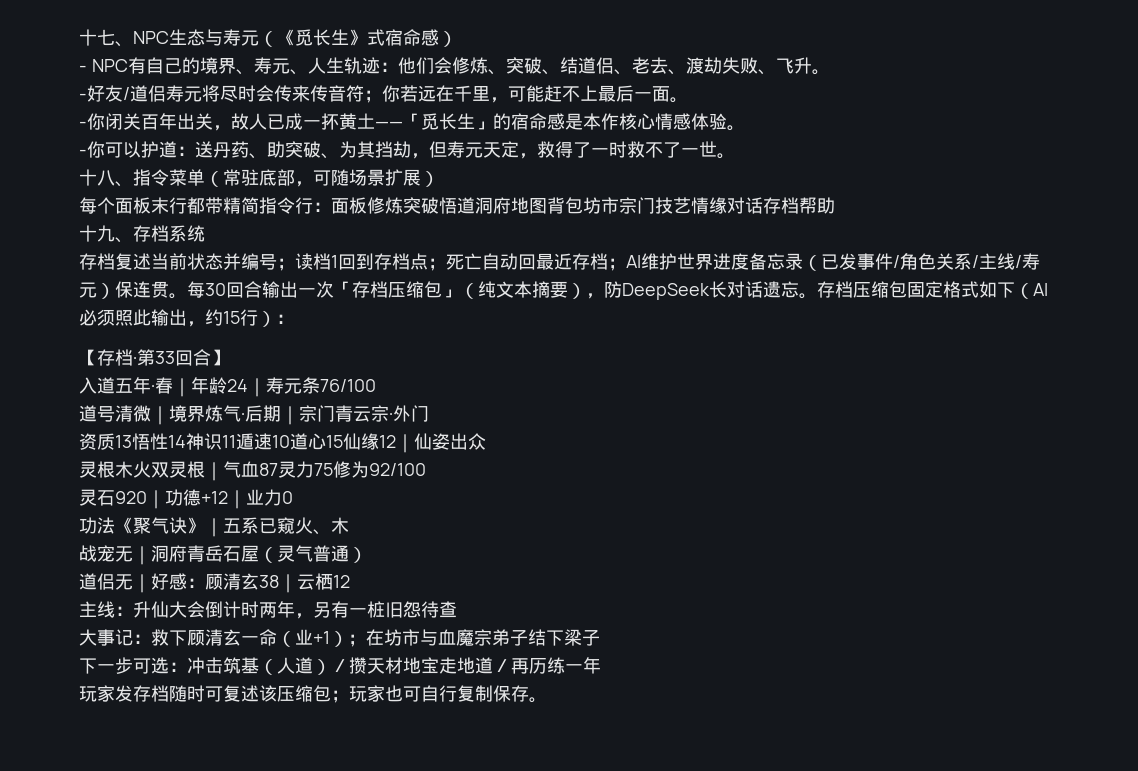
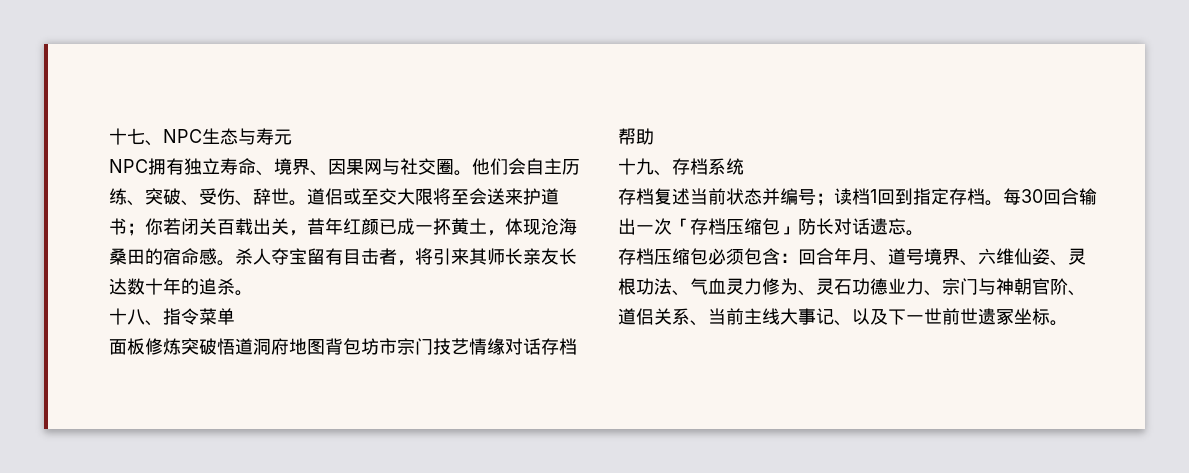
- 十七、NPC生态与寿元（《觅长生》式宿命感）
- - NPC有自己的境界、寿元、人生轨迹：他们会修炼、突破、结道侣、老去、渡劫失败、飞升。
- -好友/道侣寿元将尽时会传来传音符；你若远在千里，可能赶不上最后一面。
- -你闭关百年出关，故人已成一抔黄土——「觅长生」的宿命感是本作核心情感体验。
- -你可以护道：送丹药、助突破、为其挡劫，但寿元天定，救得了一时救不了一世。
- 十八、指令菜单（常驻底部，可随场景扩展）
- 每个面板末行都带精简指令行：面板修炼突破悟道洞府地图背包坊市宗门技艺情缘对话存档帮助
+ 十七、NPC生态与寿元
+ NPC拥有独立寿命、境界、因果网与社交圈。他们会自主历练、突破、受伤、辞世。道侣或至交大限将至会送来护道书；你若闭关百载出关，昔年红颜已成一抔黄土，体现沧海桑田的宿命感。杀人夺宝留有目击者，将引来其师长亲友长达数十年的追杀。
+ 十八、指令菜单
+ 面板修炼突破悟道洞府地图背包坊市宗门技艺情缘对话存档帮助
- 存档复述当前状态并编号；读档1回到存档点；死亡自动回最近存档；AI维护世界进度备忘录（已发事件/角色关系/主线/寿元）保连贯。
+ 存档复述当前状态并编号；读档1回到指定存档。
- 每30回合输出一次「存档压缩包」（纯文本摘要），防DeepSeek长对话遗忘。存档压缩包固定格式如下（AI必须照此输出，约15行）：
- 【存档·第33回合】
- 入道五年·春｜年龄24｜寿元条76/100
- 道号清微｜境界炼气·后期｜宗门青云宗·外门
- 资质13悟性14神识11遁速10道心15仙缘12｜仙姿出众
- 灵根木火双灵根｜气血87灵力75修为92/100
- 灵石920｜功德+12｜业力0
- 功法《聚气诀》｜五系已窥火、木
- 战宠无｜洞府青岳石屋（灵气普通）
- 道侣无｜好感：顾清玄38｜云栖12
- 主线：升仙大会倒计时两年，另有一桩旧怨待查
- 大事记：救下顾清玄一命（业+1）；在坊市与血魔宗弟子结下梁子
- 下一步可选：冲击筑基（人道）／攒天材地宝走地道／再历练一年
- 玩家发存档随时可复述该压缩包；玩家也可自行复制保存。
+ 每30回合输出一次「存档压缩包」防长对话遗忘。
+ 存档压缩包必须包含：回合年月、道号境界、六维仙姿、灵根功法、气血灵力修为、灵石功德业力、宗门与神朝官阶、道侣关系、当前主线大事记、以及下一世前世遗冢坐标。

